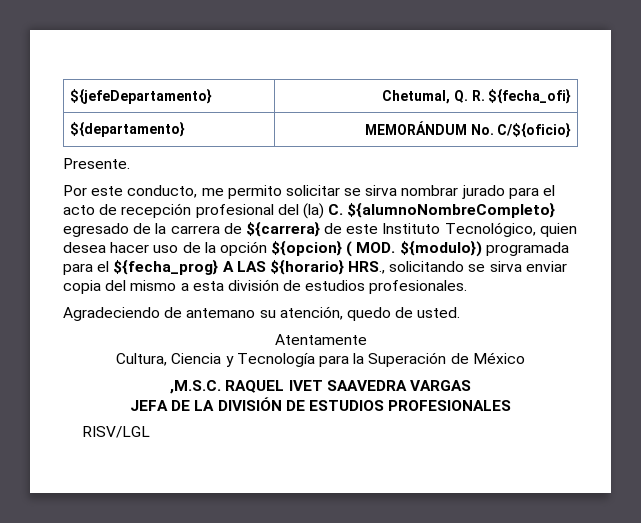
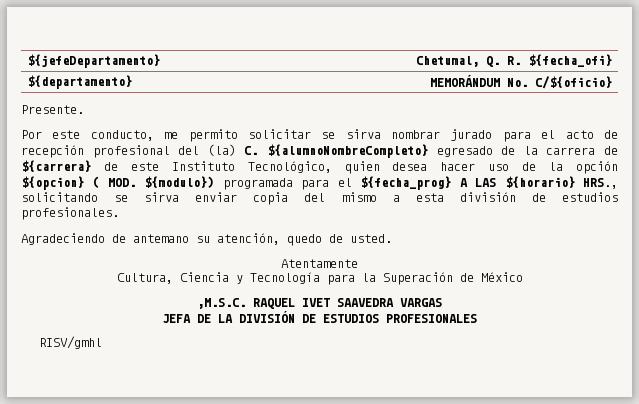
- RISV/LGL
+ RISV/gmhl

